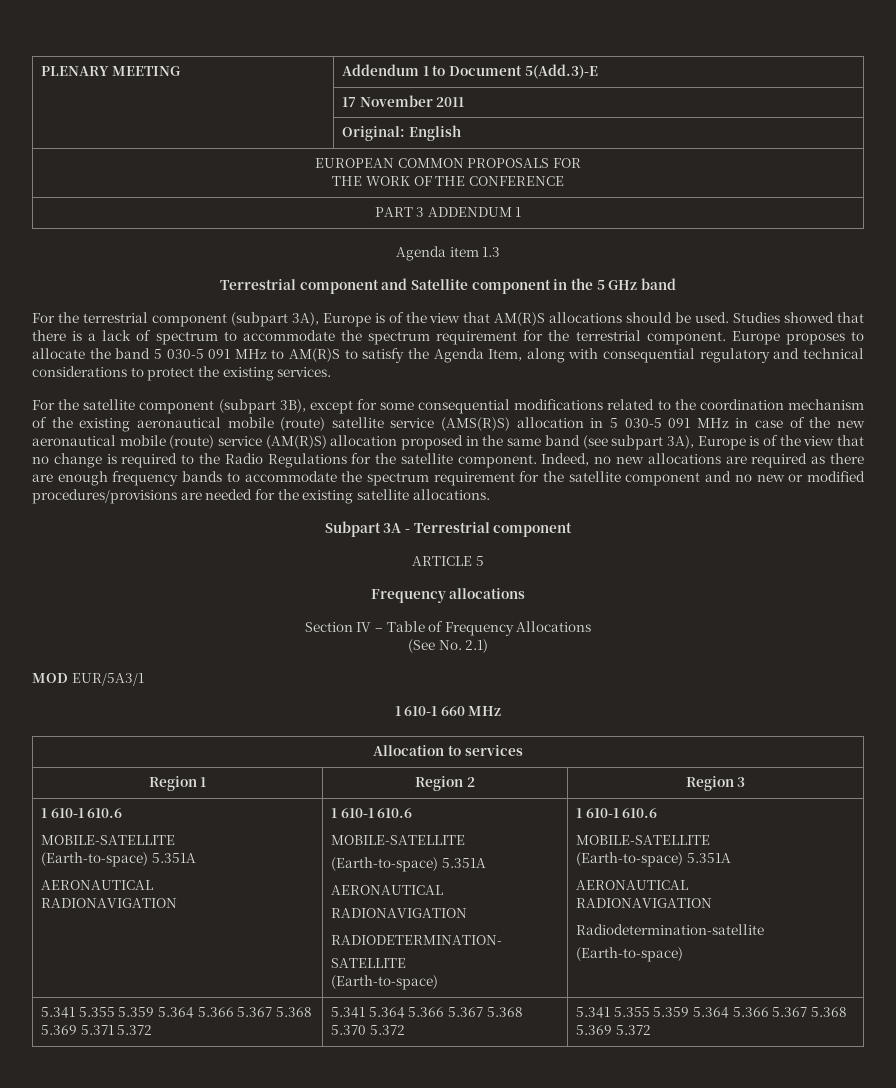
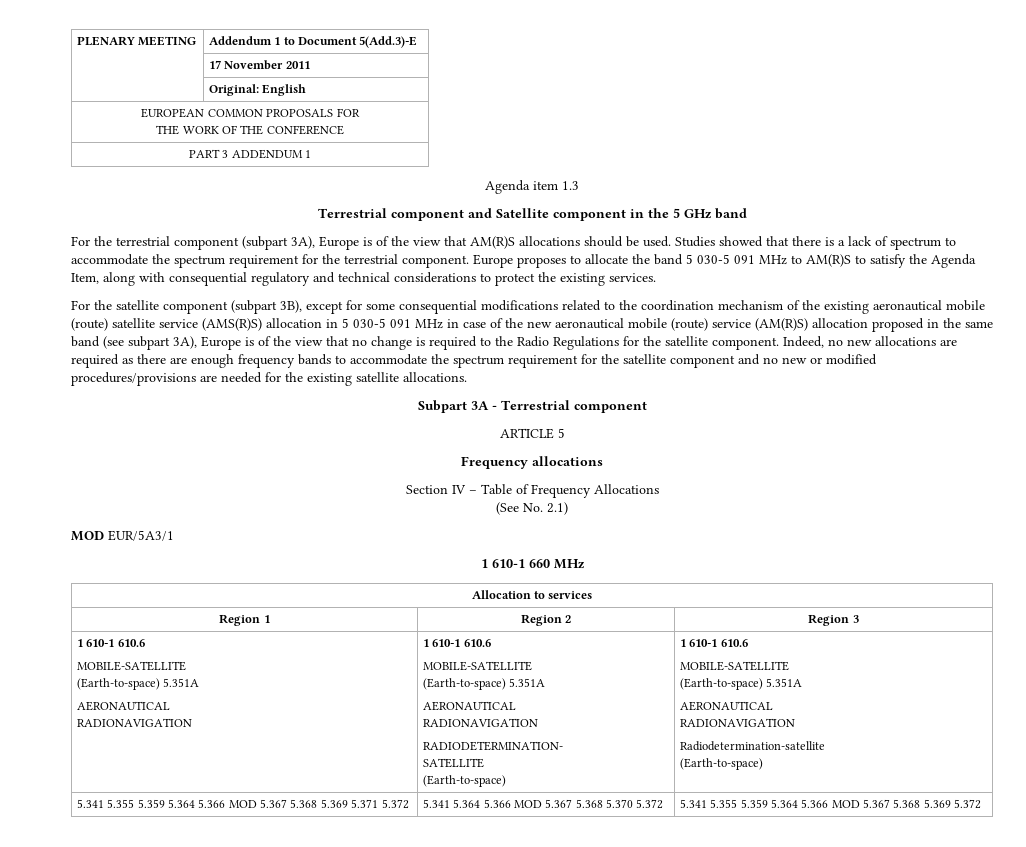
- 5.341 5.355 5.359 5.364 5.366 5.367 5.368 5.369 5.371 5.372 | 5.341 5.364 5.366 5.367 5.368 5.370 5.372 | 5.341 5.355 5.359 5.364 5.366 5.367 5.368 5.369 5.372
+ 5.341 5.355 5.359 5.364 5.366 MOD 5.367 5.368 5.369 5.371 5.372 | 5.341 5.364 5.366 MOD 5.367 5.368 5.370 5.372 | 5.341 5.355 5.359 5.364 5.366 MOD 5.367 5.368 5.369 5.372

